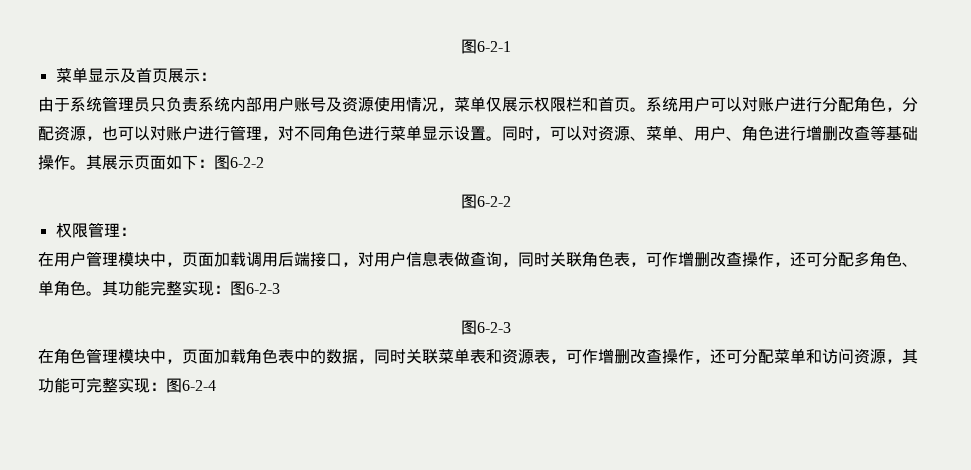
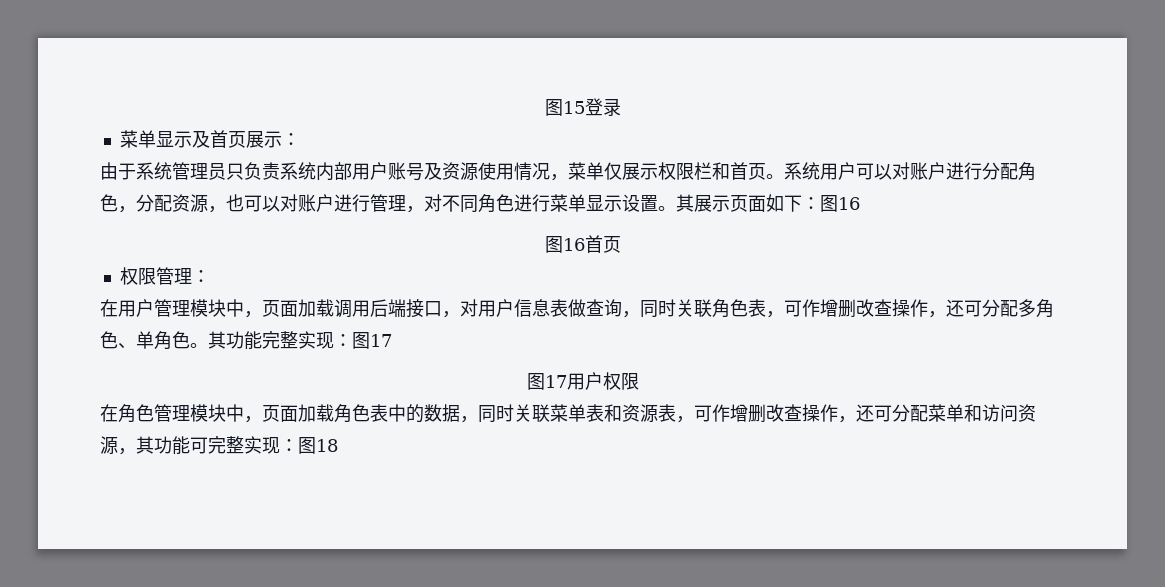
- 图6-2-1
+ 图15登录
- 同时，可以对资源、菜单、用户、角色进行增删改查等基础操作。
- 其展示页面如下：图6-2-2
- 图6-2-2
+ 其展示页面如下：图16
+ 图16首页
- 其功能完整实现：图6-2-3
- 图6-2-3
+ 其功能完整实现：图17
+ 图17用户权限
- 在角色管理模块中，页面加载角色表中的数据，同时关联菜单表和资源表，可作增删改查操作，还可分配菜单和访问资源，其功能可完整实现：图6-2-4
+ 在角色管理模块中，页面加载角色表中的数据，同时关联菜单表和资源表，可作增删改查操作，还可分配菜单和访问资源，其功能可完整实现：图18

